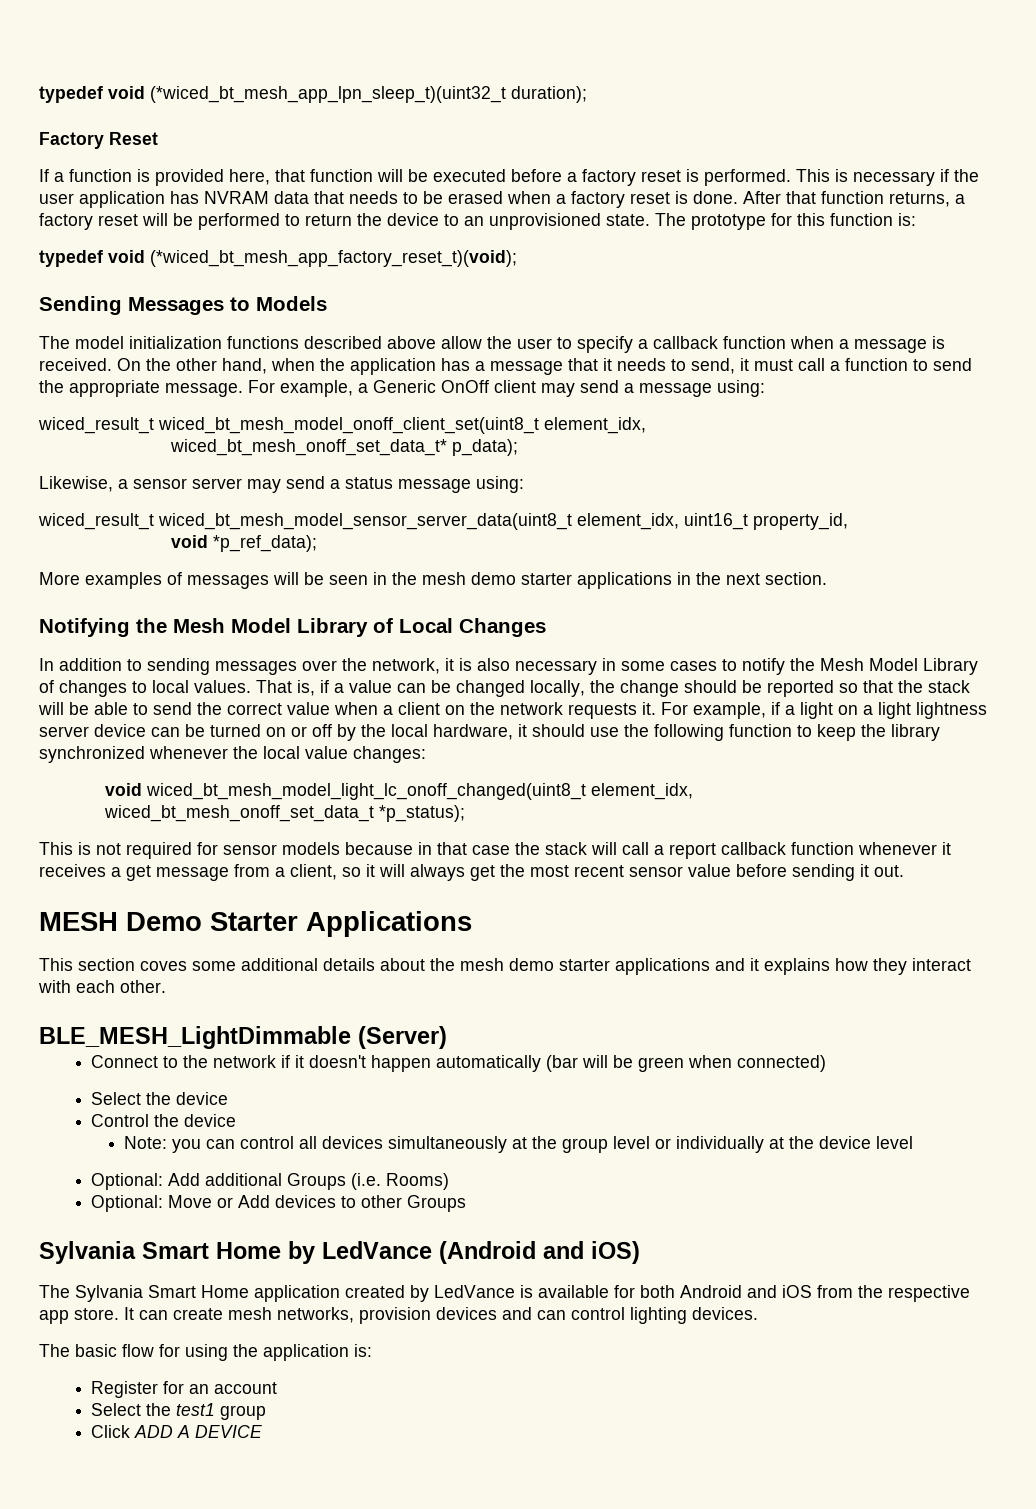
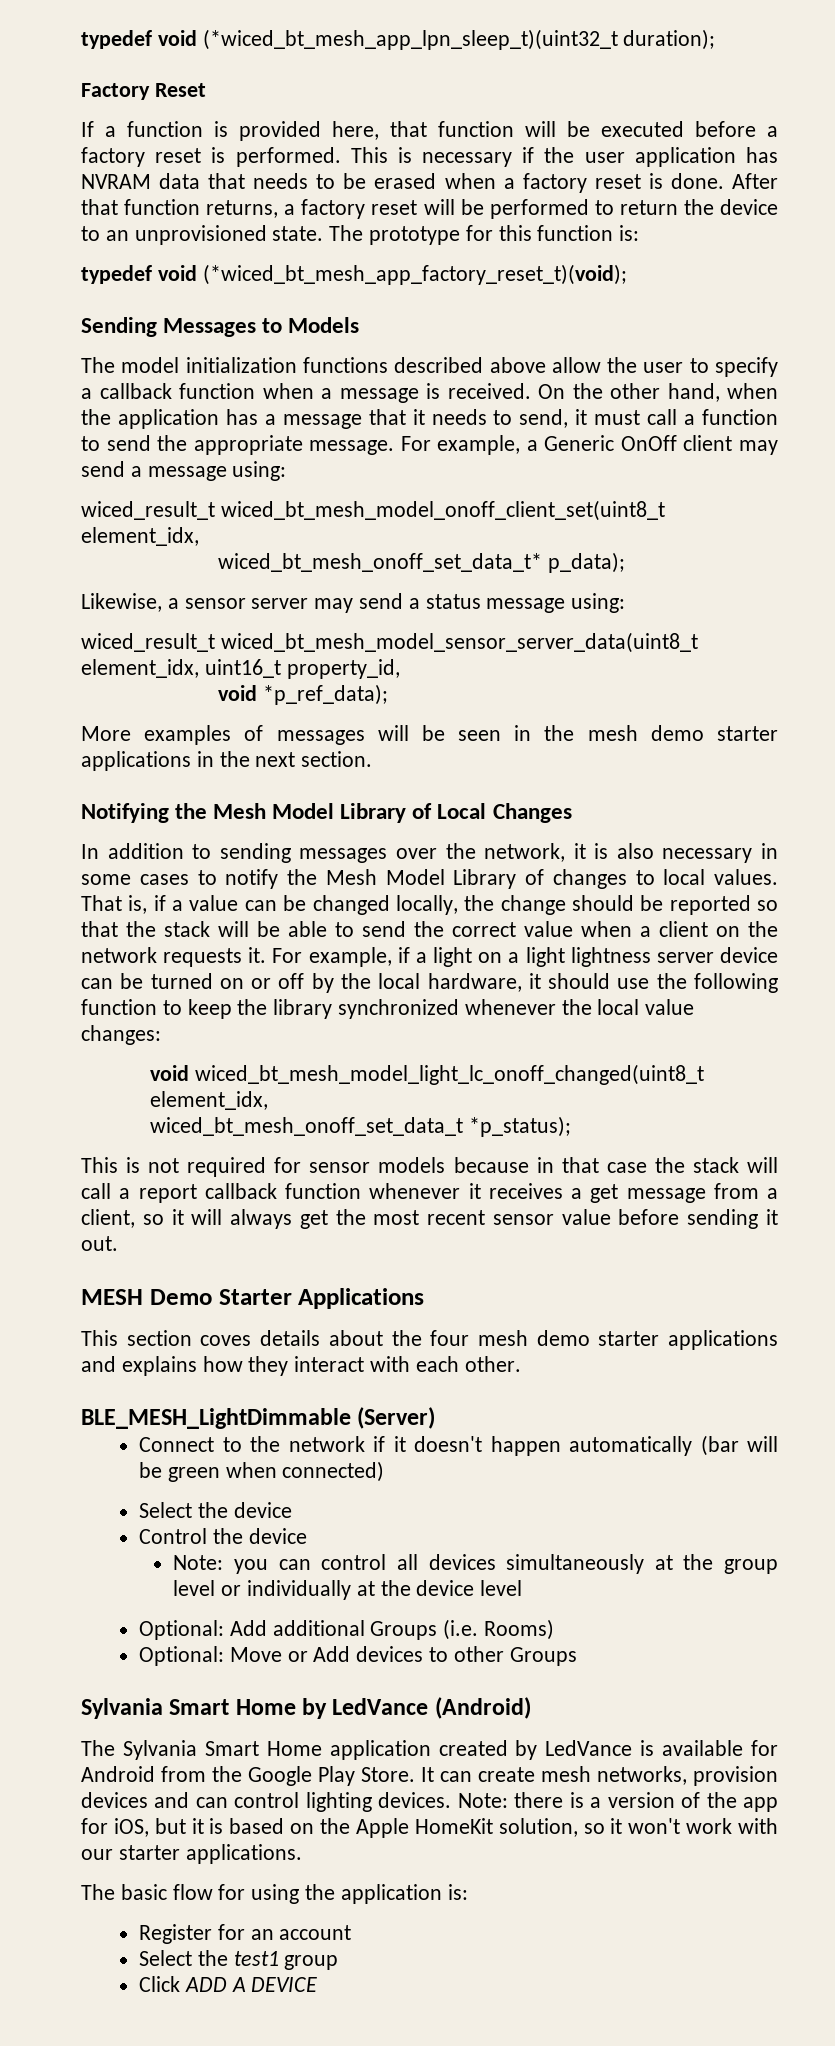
- This section coves some additional details about the mesh demo starter applications and it explains how they interact with each other.
+ This section coves details about the four mesh demo starter applications and explains how they interact with each other.
- Sylvania Smart Home by LedVance (Android and iOS)
+ Sylvania Smart Home by LedVance (Android)
- The Sylvania Smart Home application created by LedVance is available for both Android and iOS from the respective app store.
+ The Sylvania Smart Home application created by LedVance is available for Android from the Google Play Store.
+ Note: there is a version of the app for iOS, but it is based on the Apple HomeKit solution, so it won't work with our starter applications.

